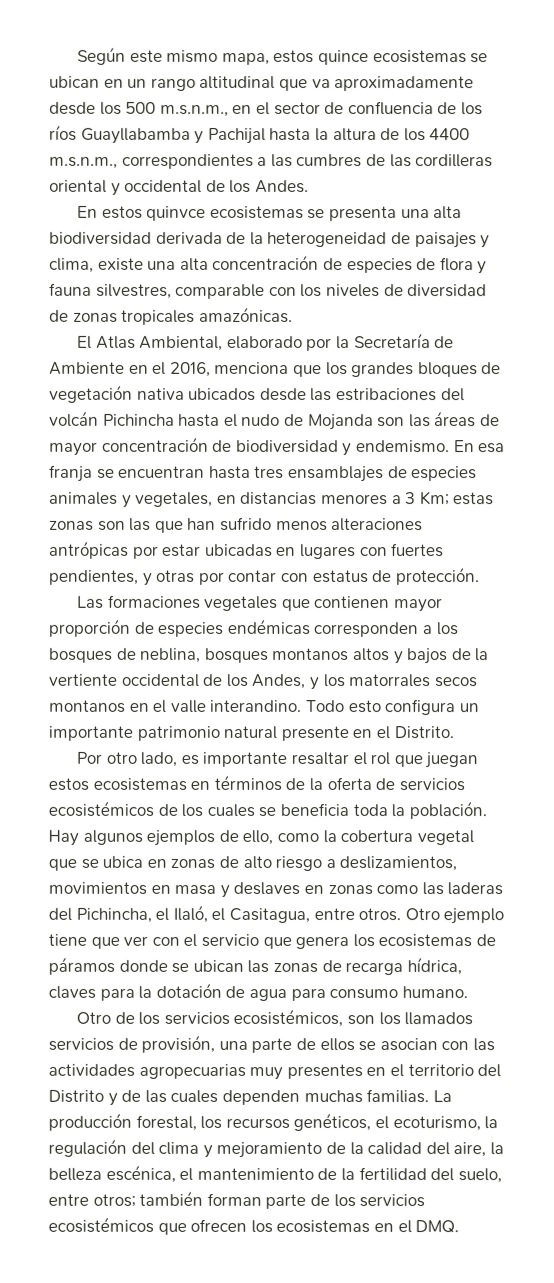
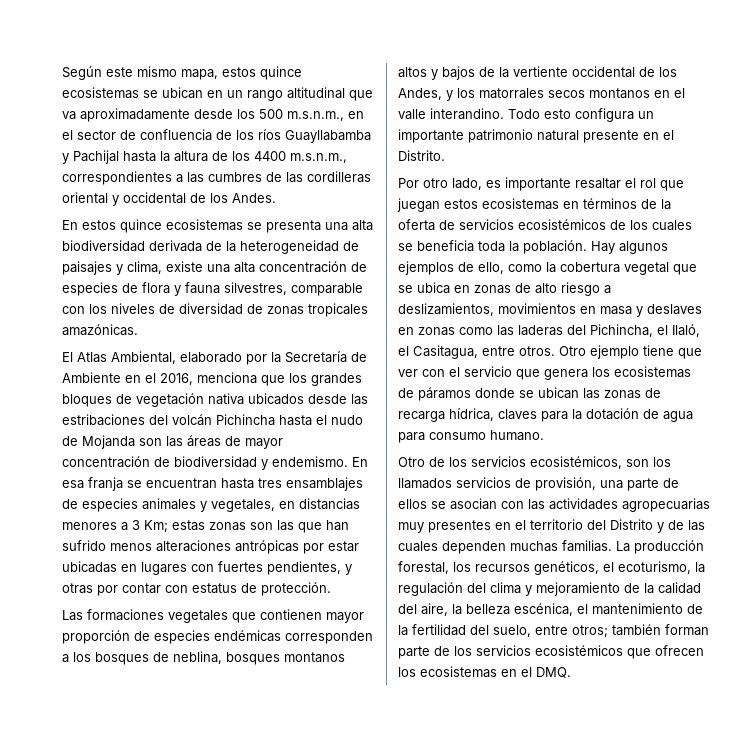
- En estos quinvce ecosistemas se presenta una alta biodiversidad derivada de la heterogeneidad de paisajes y clima, existe una alta concentración de especies de flora y fauna silvestres, comparable con los niveles de diversidad de zonas tropicales amazónicas.
+ En estos quince ecosistemas se presenta una alta biodiversidad derivada de la heterogeneidad de paisajes y clima, existe una alta concentración de especies de flora y fauna silvestres, comparable con los niveles de diversidad de zonas tropicales amazónicas.

